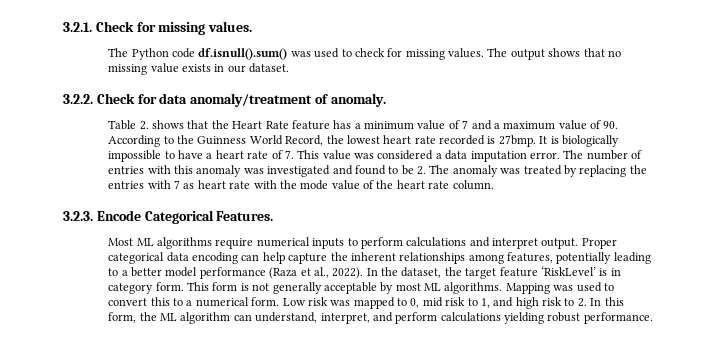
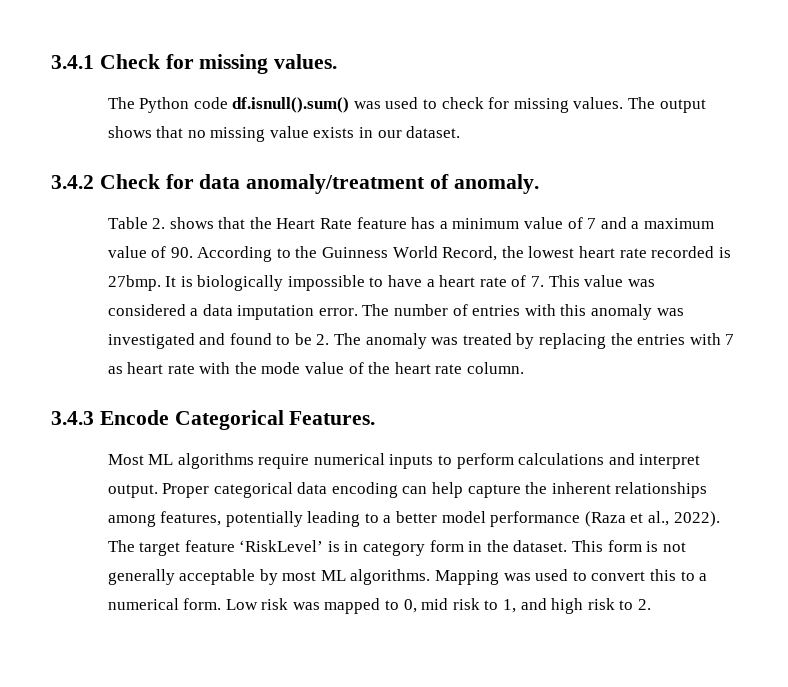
- 3.2.1. Check for missing values.
+ 3.4.1 Check for missing values.
- 3.2.2. Check for data anomaly/treatment of anomaly.
+ 3.4.2 Check for data anomaly/treatment of anomaly.
- 3.2.3. Encode Categorical Features.
+ 3.4.3 Encode Categorical Features.
- In the dataset, the target feature ‘RiskLevel’ is in category form.
+ The target feature ‘RiskLevel’ is in category form in the dataset.
- Low risk was mapped to 0, mid risk to 1, and high risk to 2. In this form, the ML algorithm can understand, interpret, and perform calculations yielding robust performance.
+ Low risk was mapped to 0, mid risk to 1, and high risk to 2.

